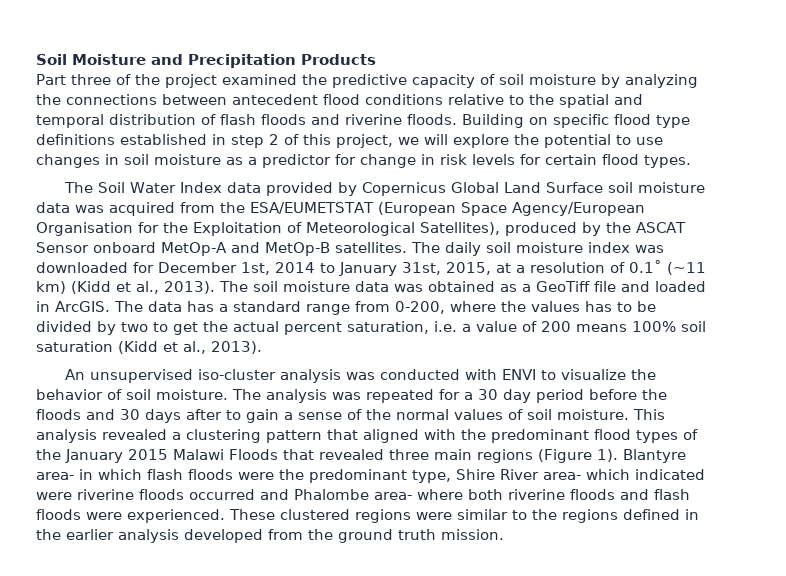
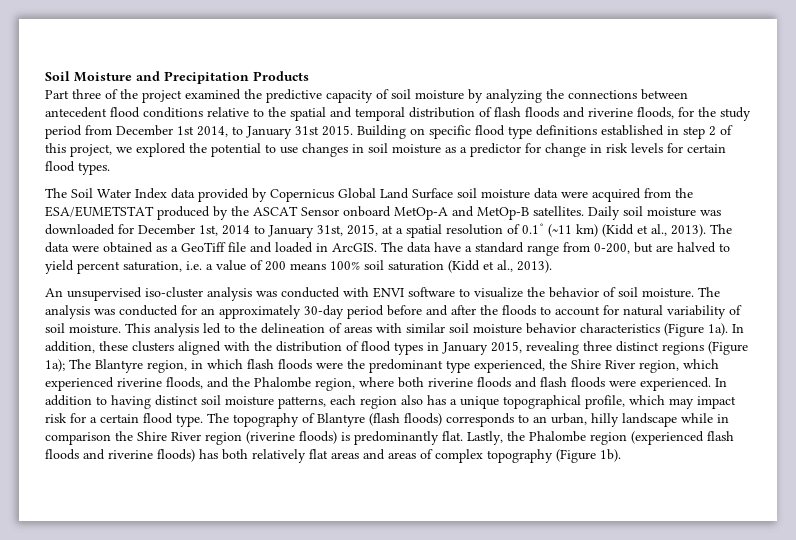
- Part three of the project examined the predictive capacity of soil moisture by analyzing the connections between antecedent flood conditions relative to the spatial and temporal distribution of flash floods and riverine floods.
+ Part three of the project examined the predictive capacity of soil moisture by analyzing the connections between antecedent flood conditions relative to the spatial and temporal distribution of flash floods and riverine floods, for the study period from December 1st 2014, to January 31st 2015.
- Building on specific flood type definitions established in step 2 of this project, we will explore the potential to use changes in soil moisture as a predictor for change in risk levels for certain flood types.
+ Building on specific flood type definitions established in step 2 of this project, we explored the potential to use changes in soil moisture as a predictor for change in risk levels for certain flood types.
- The Soil Water Index data provided by Copernicus Global Land Surface soil moisture data was acquired from the ESA/EUMETSTAT (European Space Agency/European Organisation for the Exploitation of Meteorological Satellites), produced by the ASCAT Sensor onboard MetOp-A and MetOp-B satellites.
+ The Soil Water Index data provided by Copernicus Global Land Surface soil moisture data were acquired from the ESA/EUMETSTAT produced by the ASCAT Sensor onboard MetOp-A and MetOp-B satellites.
- The daily soil moisture index was downloaded for December 1st, 2014 to January 31st, 2015, at a resolution of 0.1˚ (~11 km) (Kidd et al., 2013).
+ Daily soil moisture was downloaded for December 1st, 2014 to January 31st, 2015, at a spatial resolution of 0.1˚ (~11 km) (Kidd et al., 2013).
- The soil moisture data was obtained as a GeoTiff file and loaded in ArcGIS.
+ The data were obtained as a GeoTiff file and loaded in ArcGIS.
- The data has a standard range from 0-200, where the values has to be divided by two to get the actual percent saturation, i.e. a value of 200 means 100% soil saturation (Kidd et al., 2013).
+ The data have a standard range from 0-200, but are halved to yield percent saturation, i.e. a value of 200 means 100% soil saturation (Kidd et al., 2013).
- An unsupervised iso-cluster analysis was conducted with ENVI to visualize the behavior of soil moisture.
+ An unsupervised iso-cluster analysis was conducted with ENVI software to visualize the behavior of soil moisture.
- The analysis was repeated for a 30 day period before the floods and 30 days after to gain a sense of the normal values of soil moisture.
+ The analysis was conducted for an approximately 30-day period before and after the floods to account for natural variability of soil moisture.
- This analysis revealed a clustering pattern that aligned with the predominant flood types of the January 2015 Malawi Floods that revealed three main regions (Figure 1). Blantyre area- in which flash floods were the predominant type, Shire River area- which indicated were riverine floods occurred and Phalombe area- where both riverine floods and flash floods were experienced.
+ This analysis led to the delineation of areas with similar soil moisture behavior characteristics (Figure 1a). In addition, these clusters aligned with the distribution of flood types in January 2015, revealing three distinct regions (Figure 1a); The Blantyre region, in which flash floods were the predominant type experienced, the Shire River region, which experienced riverine floods, and the Phalombe region, where both riverine floods and flash floods were experienced.
- These clustered regions were similar to the regions defined in the earlier analysis developed from the ground truth mission.
+ In addition to having distinct soil moisture patterns, each region also has a unique topographical profile, which may impact risk for a certain flood type. The topography of Blantyre (flash floods) corresponds to an urban, hilly landscape while in comparison the Shire River region (riverine floods) is predominantly flat. Lastly, the Phalombe region (experienced flash floods and riverine floods) has both relatively flat areas and areas of complex topography (Figure 1b).

